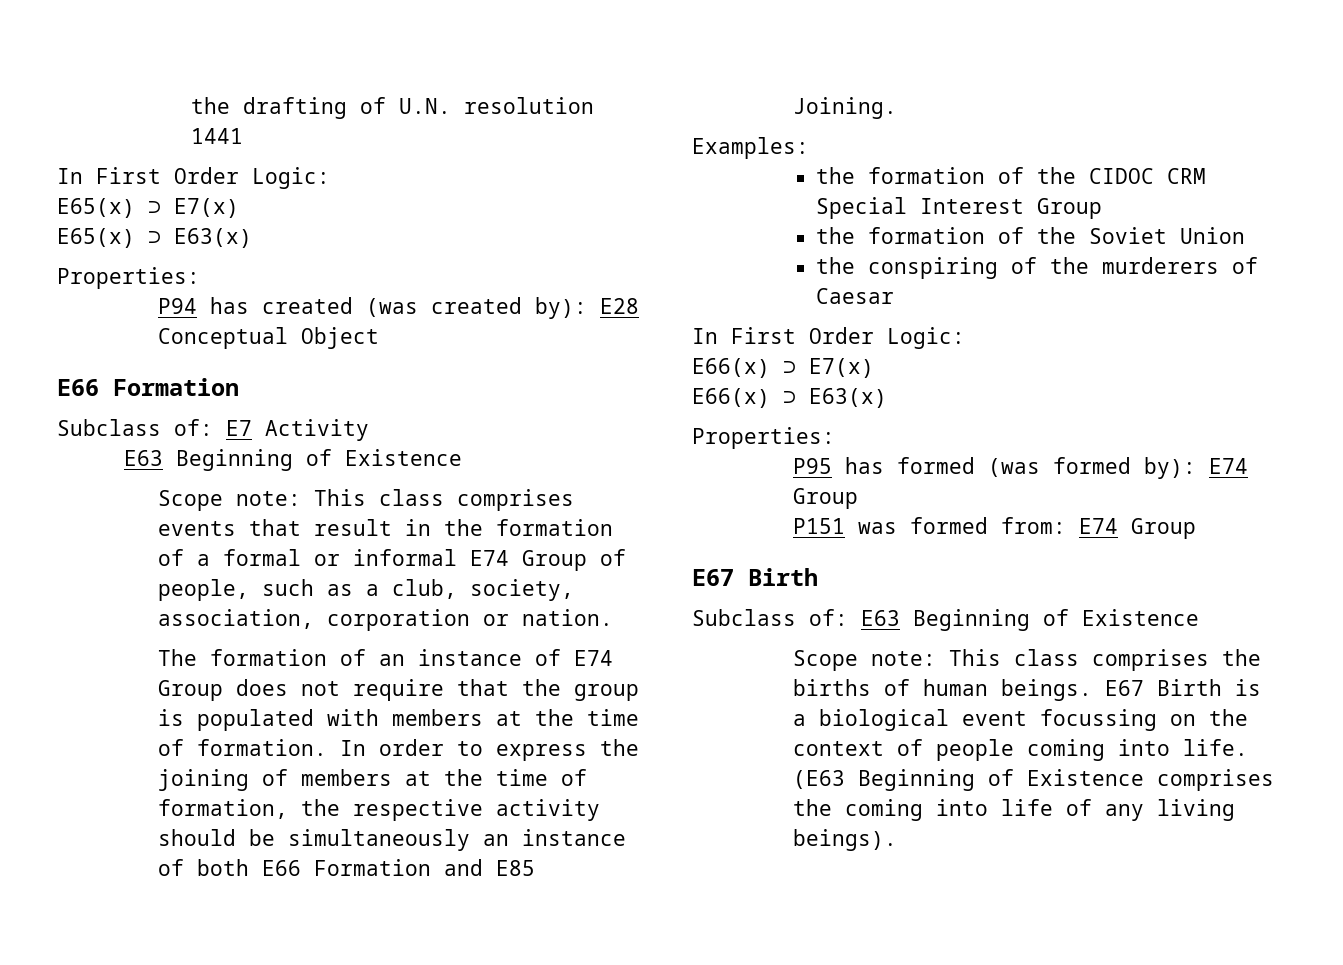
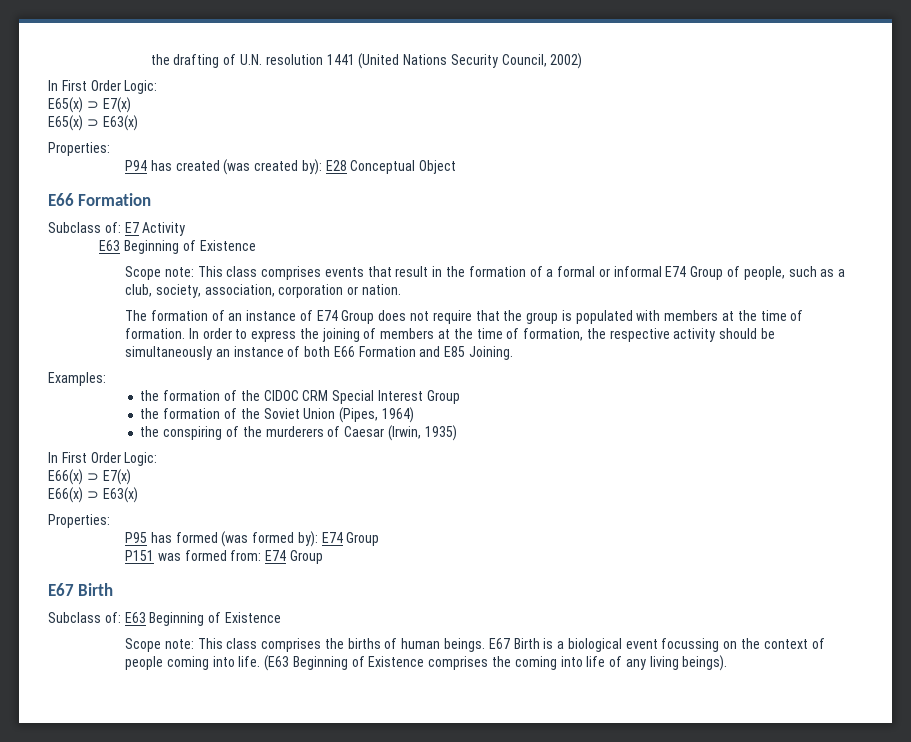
- the drafting of U.N. resolution 1441
+ the drafting of U.N. resolution 1441 (United Nations Security Council, 2002)
- the formation of the Soviet Union
+ the formation of the Soviet Union (Pipes, 1964)
- the conspiring of the murderers of Caesar
+ the conspiring of the murderers of Caesar (Irwin, 1935)

